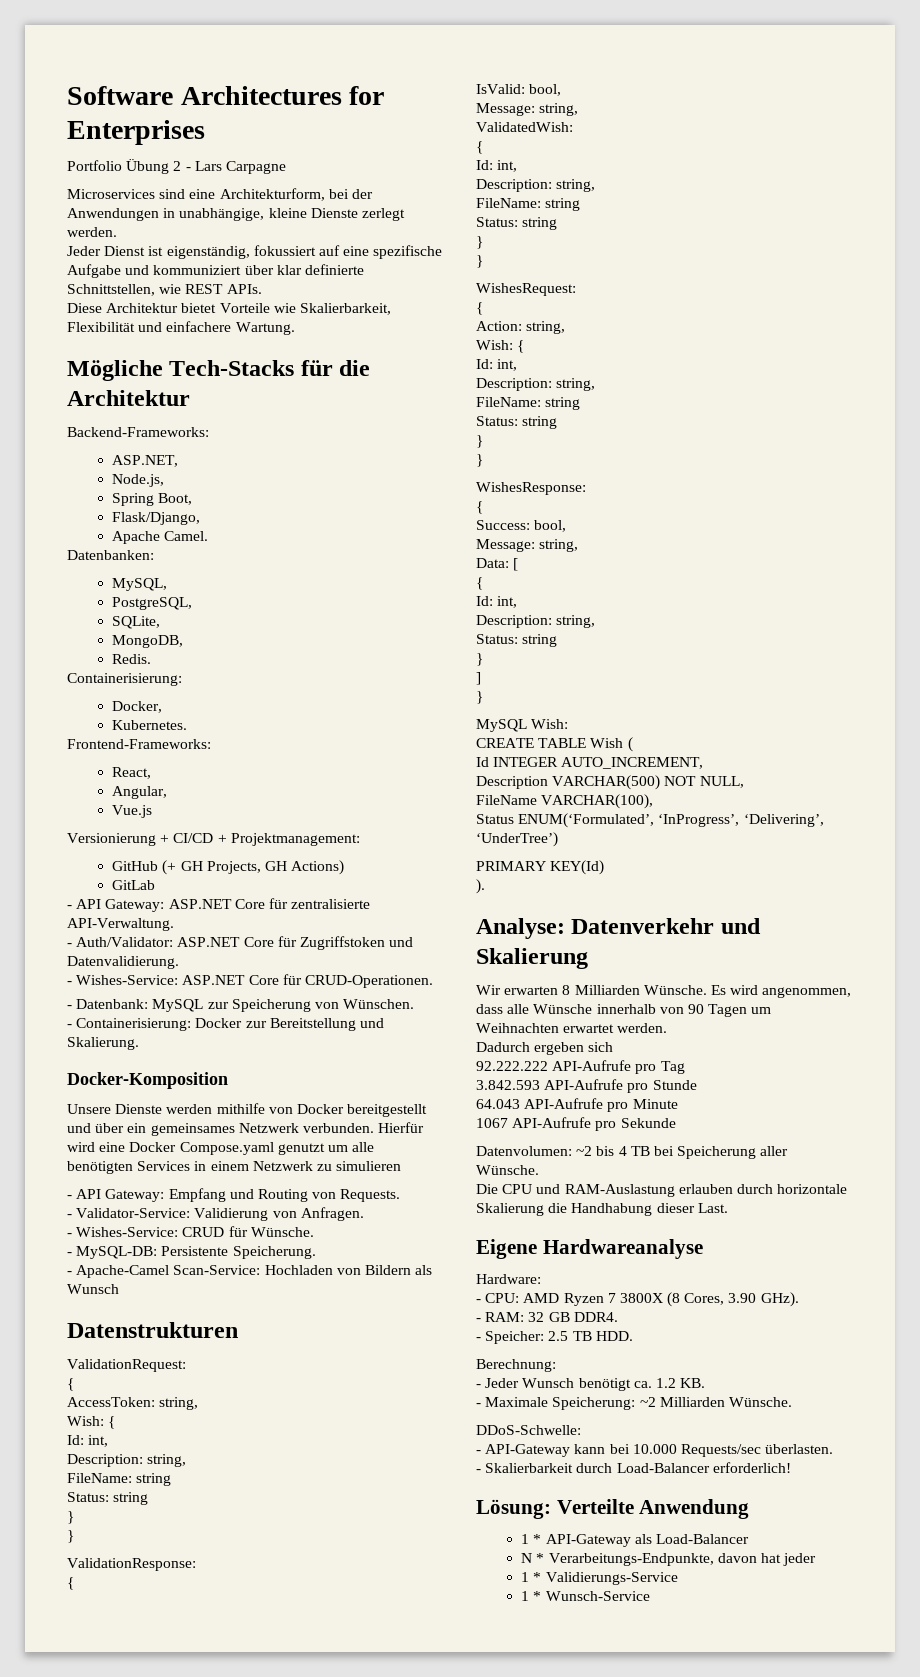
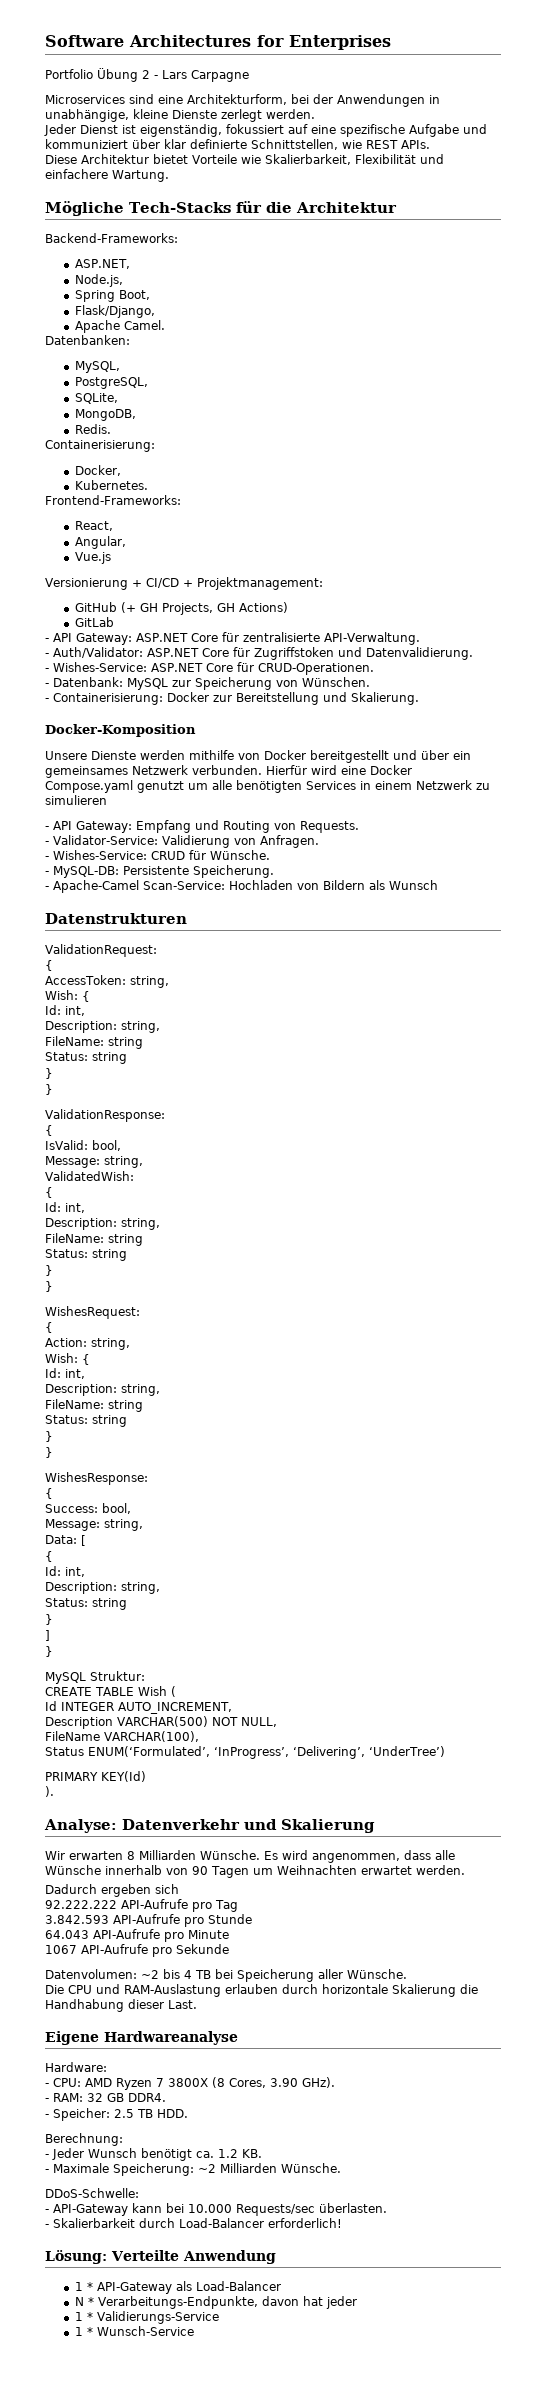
- MySQL Wish:
+ MySQL Struktur:

